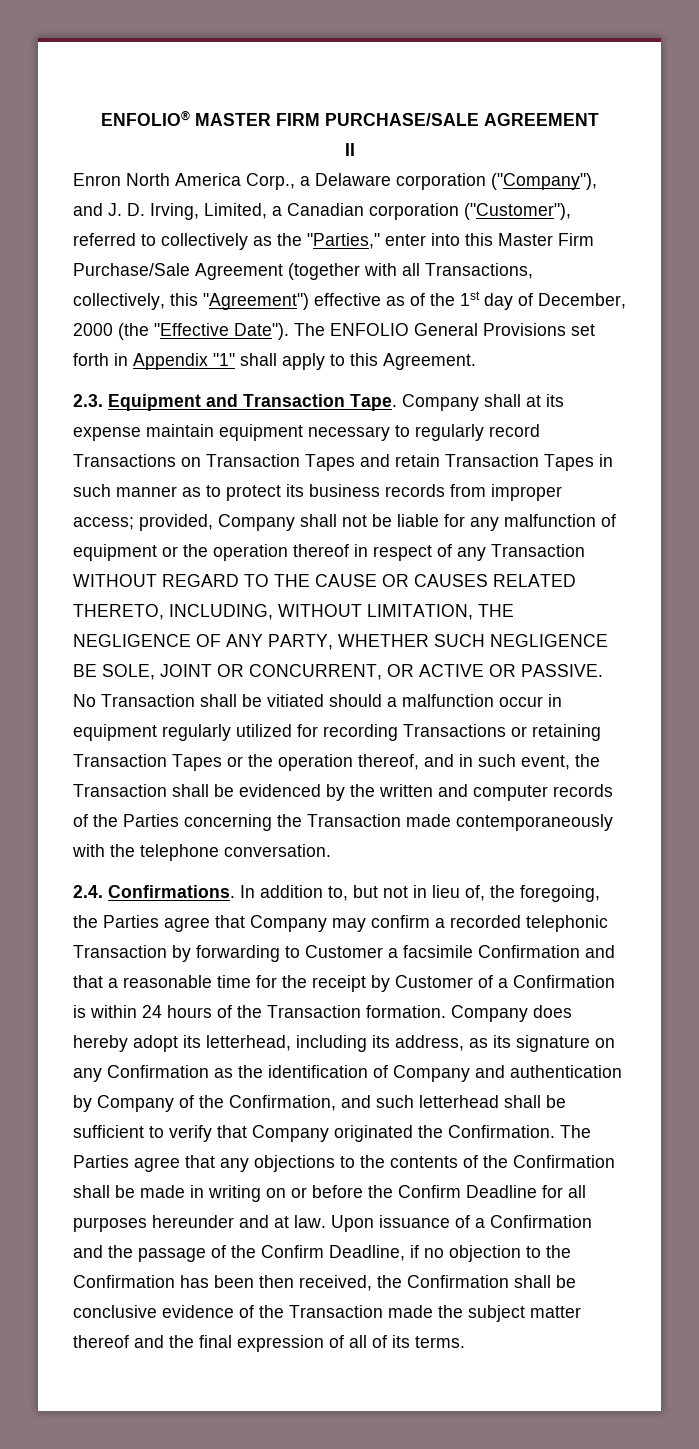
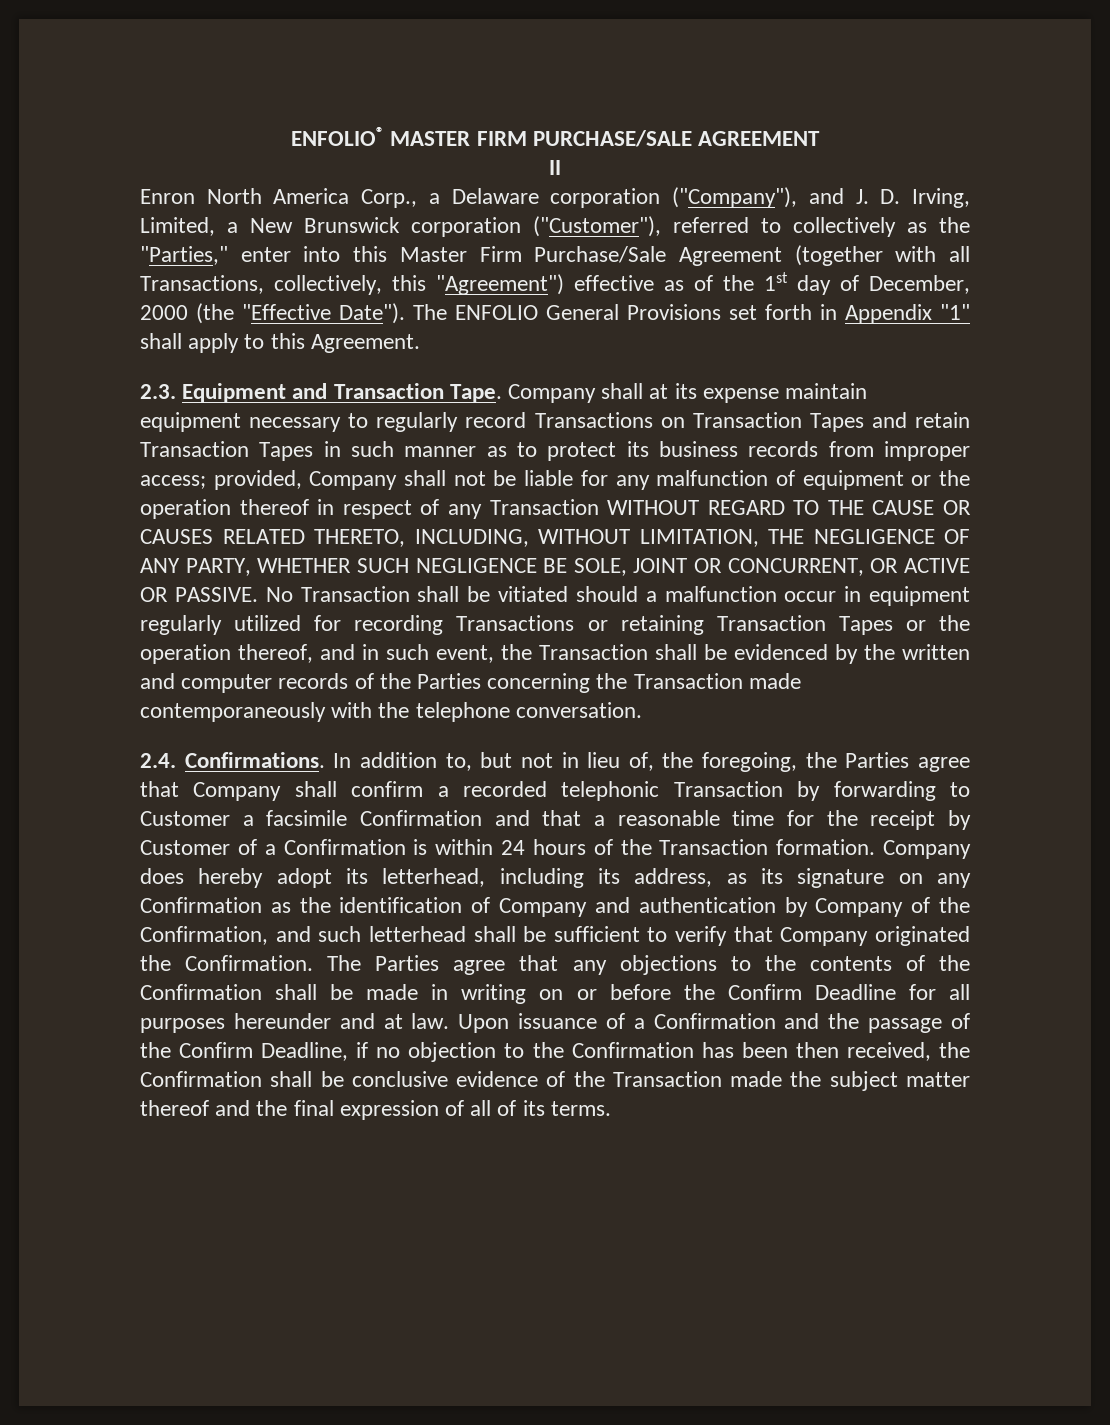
- Enron North America Corp., a Delaware corporation ("Company"), and J. D. Irving, Limited, a Canadian corporation ("Customer"), referred to collectively as the "Parties," enter into this Master Firm Purchase/Sale Agreement (together with all Transactions, collectively, this "Agreement") effective as of the 1st day of December, 2000 (the "Effective Date").
+ Enron North America Corp., a Delaware corporation ("Company"), and J. D. Irving, Limited, a New Brunswick corporation ("Customer"), referred to collectively as the "Parties," enter into this Master Firm Purchase/Sale Agreement (together with all Transactions, collectively, this "Agreement") effective as of the 1st day of December, 2000 (the "Effective Date").
- In addition to, but not in lieu of, the foregoing, the Parties agree that Company may confirm a recorded telephonic Transaction by forwarding to Customer a facsimile Confirmation and that a reasonable time for the receipt by Customer of a Confirmation is within 24 hours of the Transaction formation.
+ In addition to, but not in lieu of, the foregoing, the Parties agree that Company shall confirm a recorded telephonic Transaction by forwarding to Customer a facsimile Confirmation and that a reasonable time for the receipt by Customer of a Confirmation is within 24 hours of the Transaction formation.

